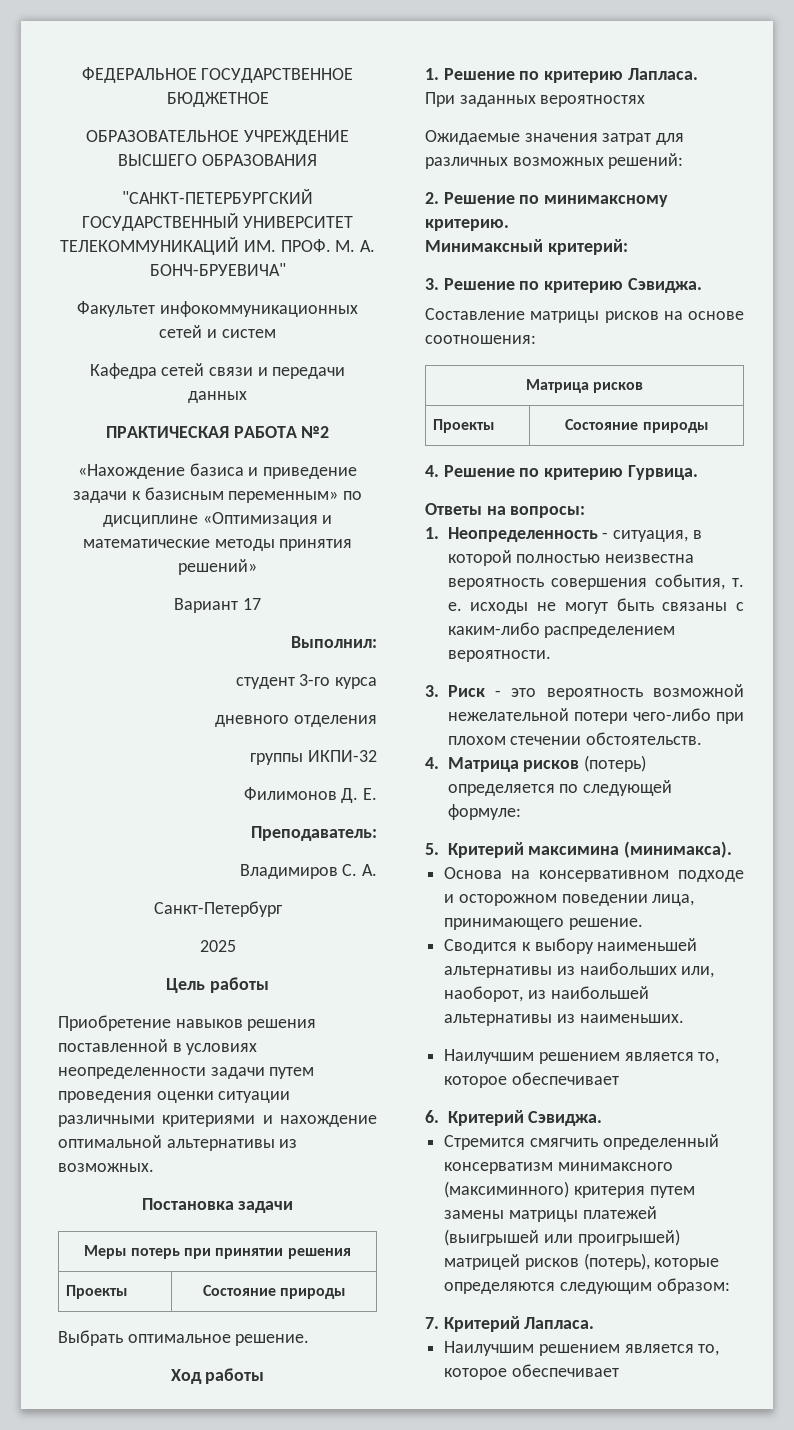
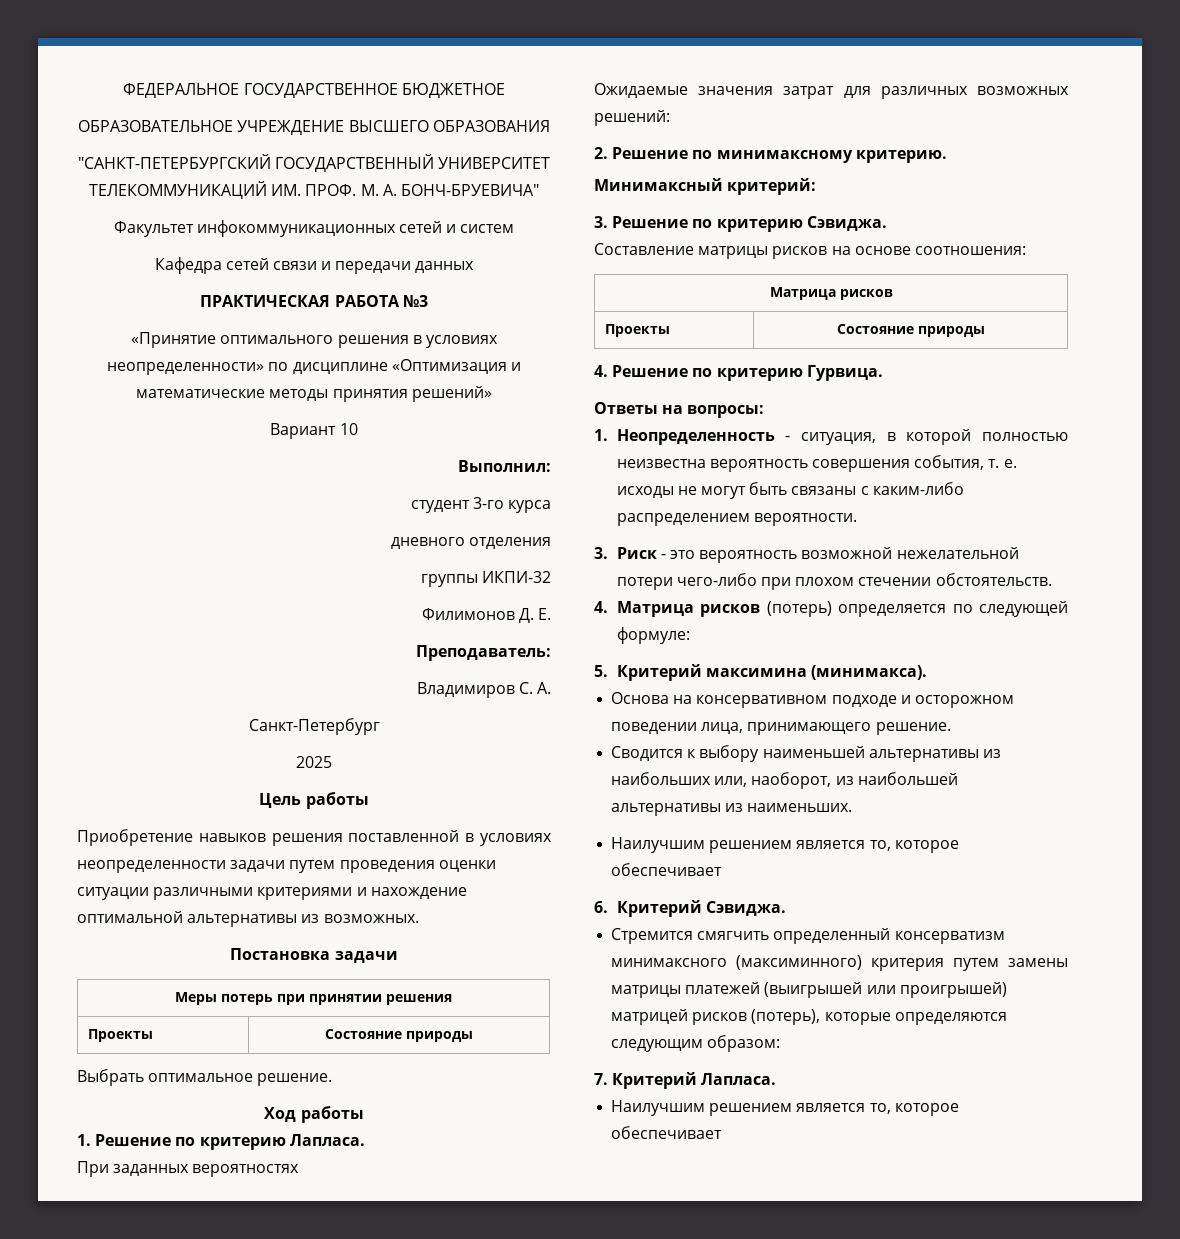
- ПРАКТИЧЕСКАЯ РАБОТА №2
- «Нахождение базиса и приведение задачи к базисным переменным» по дисциплине «Оптимизация и математические методы принятия решений»
+ ПРАКТИЧЕСКАЯ РАБОТА №3
+ «Принятие оптимального решения в условиях неопределенности» по дисциплине «Оптимизация и математические методы принятия решений»
- Вариант 17
+ Вариант 10

